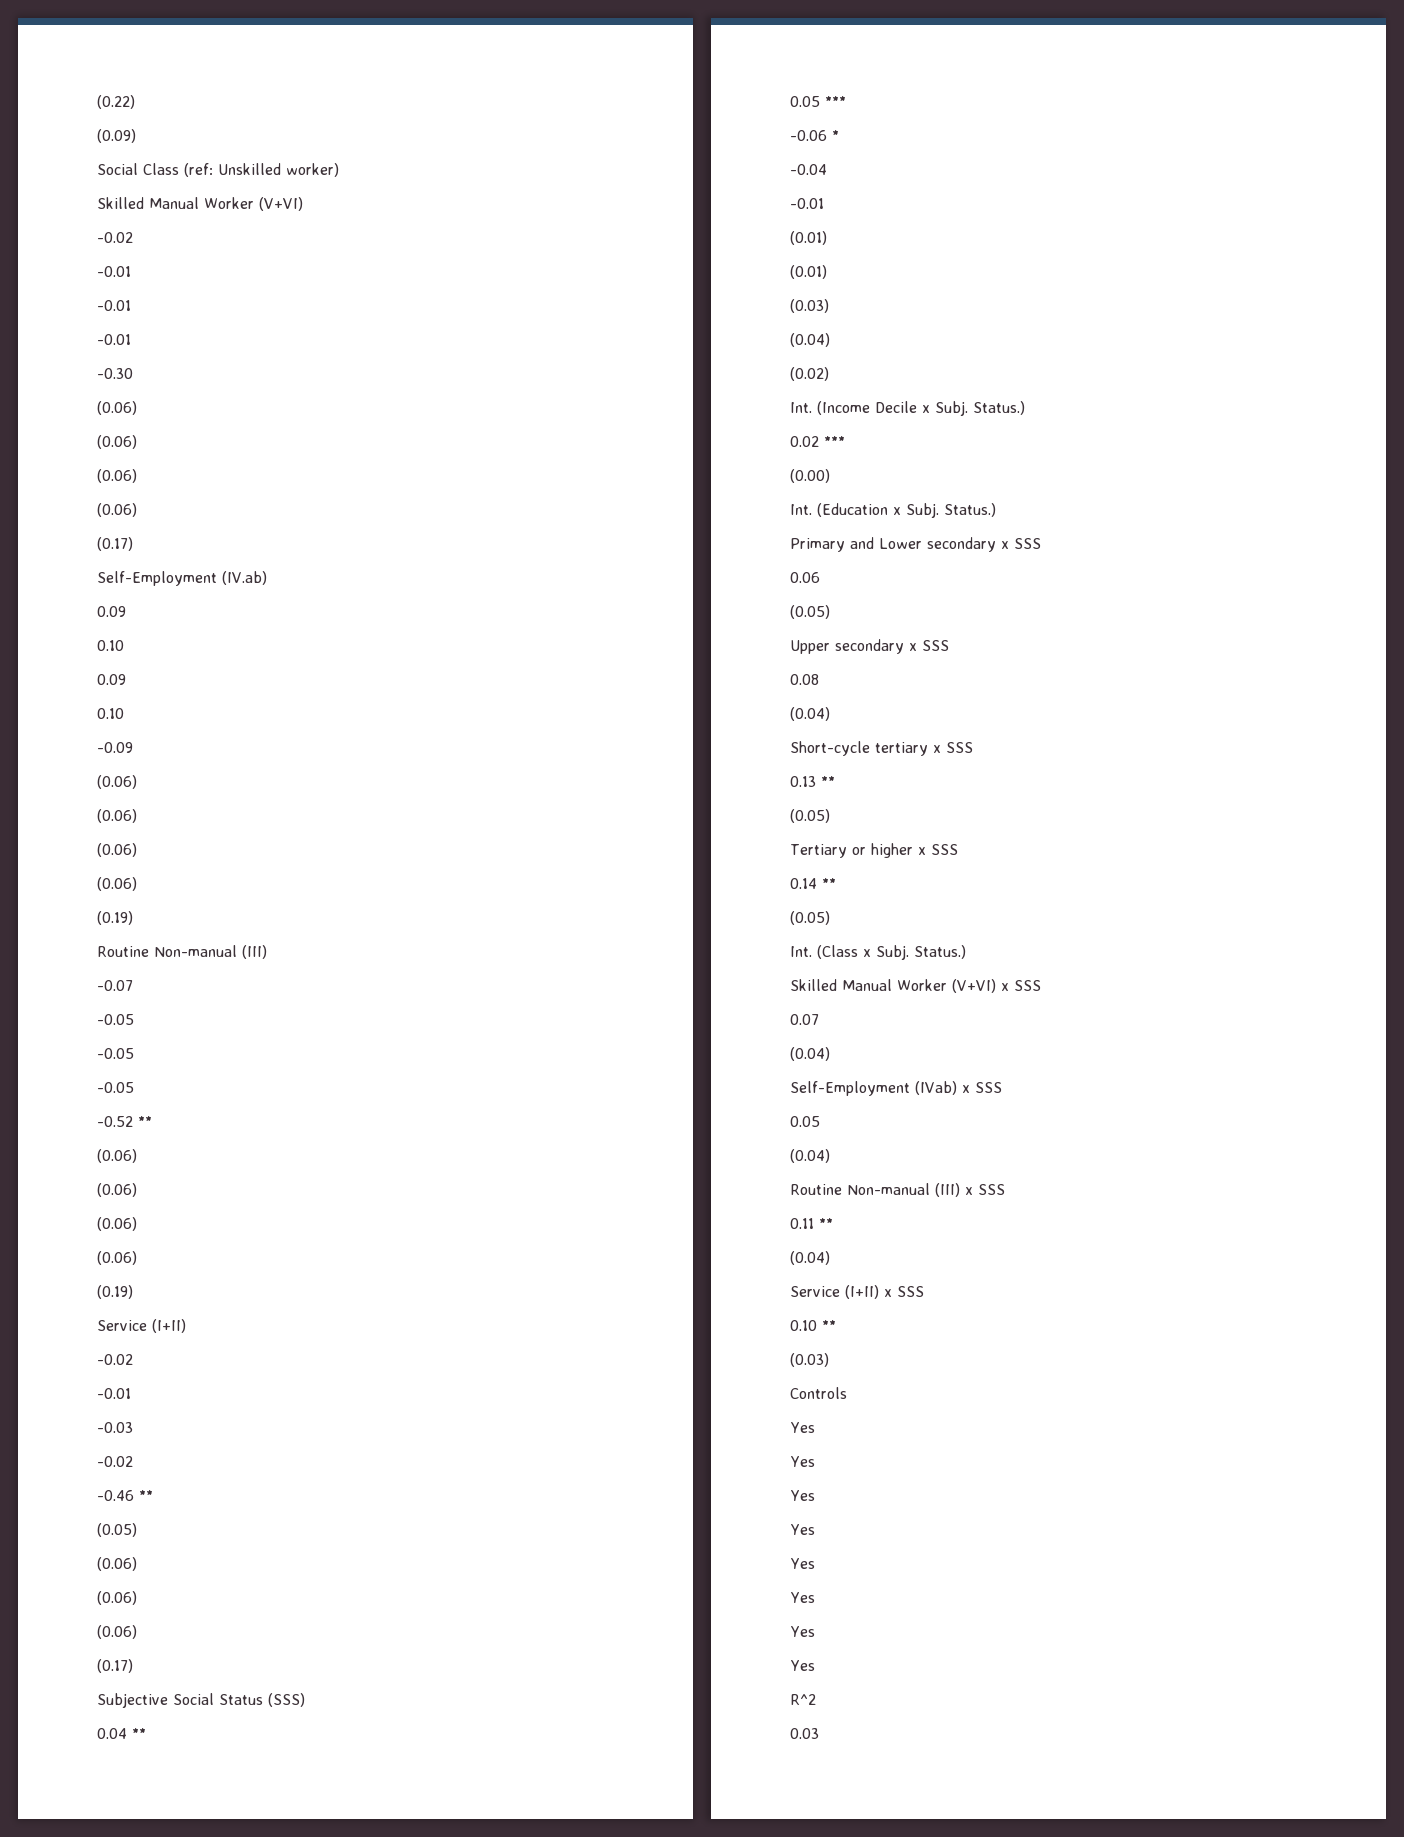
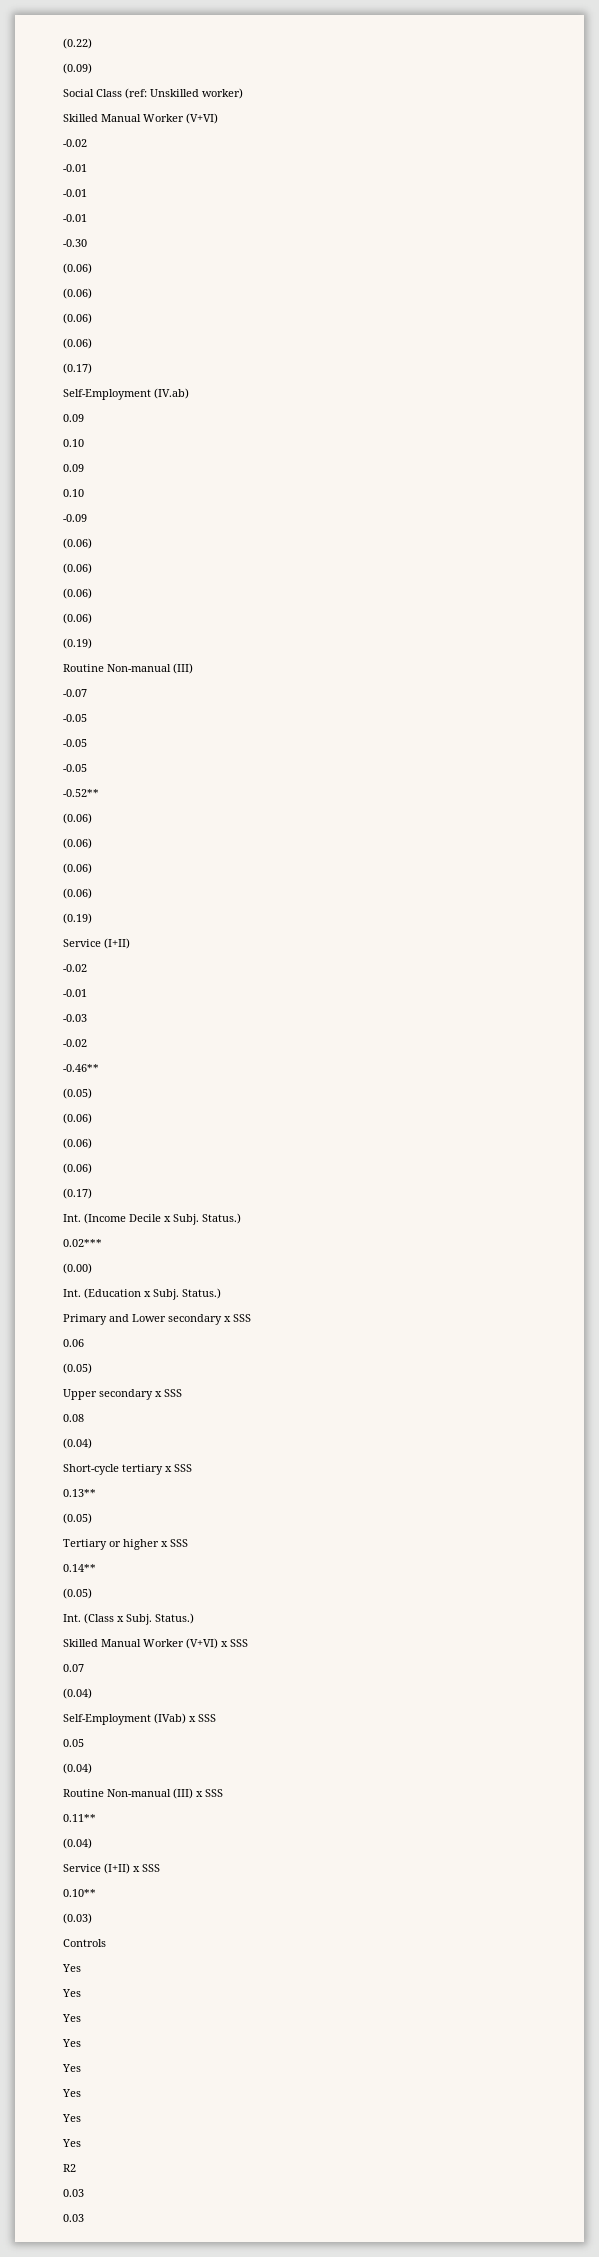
- -0.52 **
+ -0.52**
- -0.46 **
+ -0.46**
- Subjective Social Status (SSS)
- 0.04 **
- 0.05 ***
- -0.06 *
- -0.04
- -0.01
- (0.01)
- (0.01)
- (0.03)
- (0.04)
- (0.02)
- 0.02 ***
+ 0.02***
- 0.13 **
+ 0.13**
- 0.14 **
+ 0.14**
- 0.11 **
+ 0.11**
- 0.10 **
+ 0.10**
- R^2
+ R2
+ 0.03

